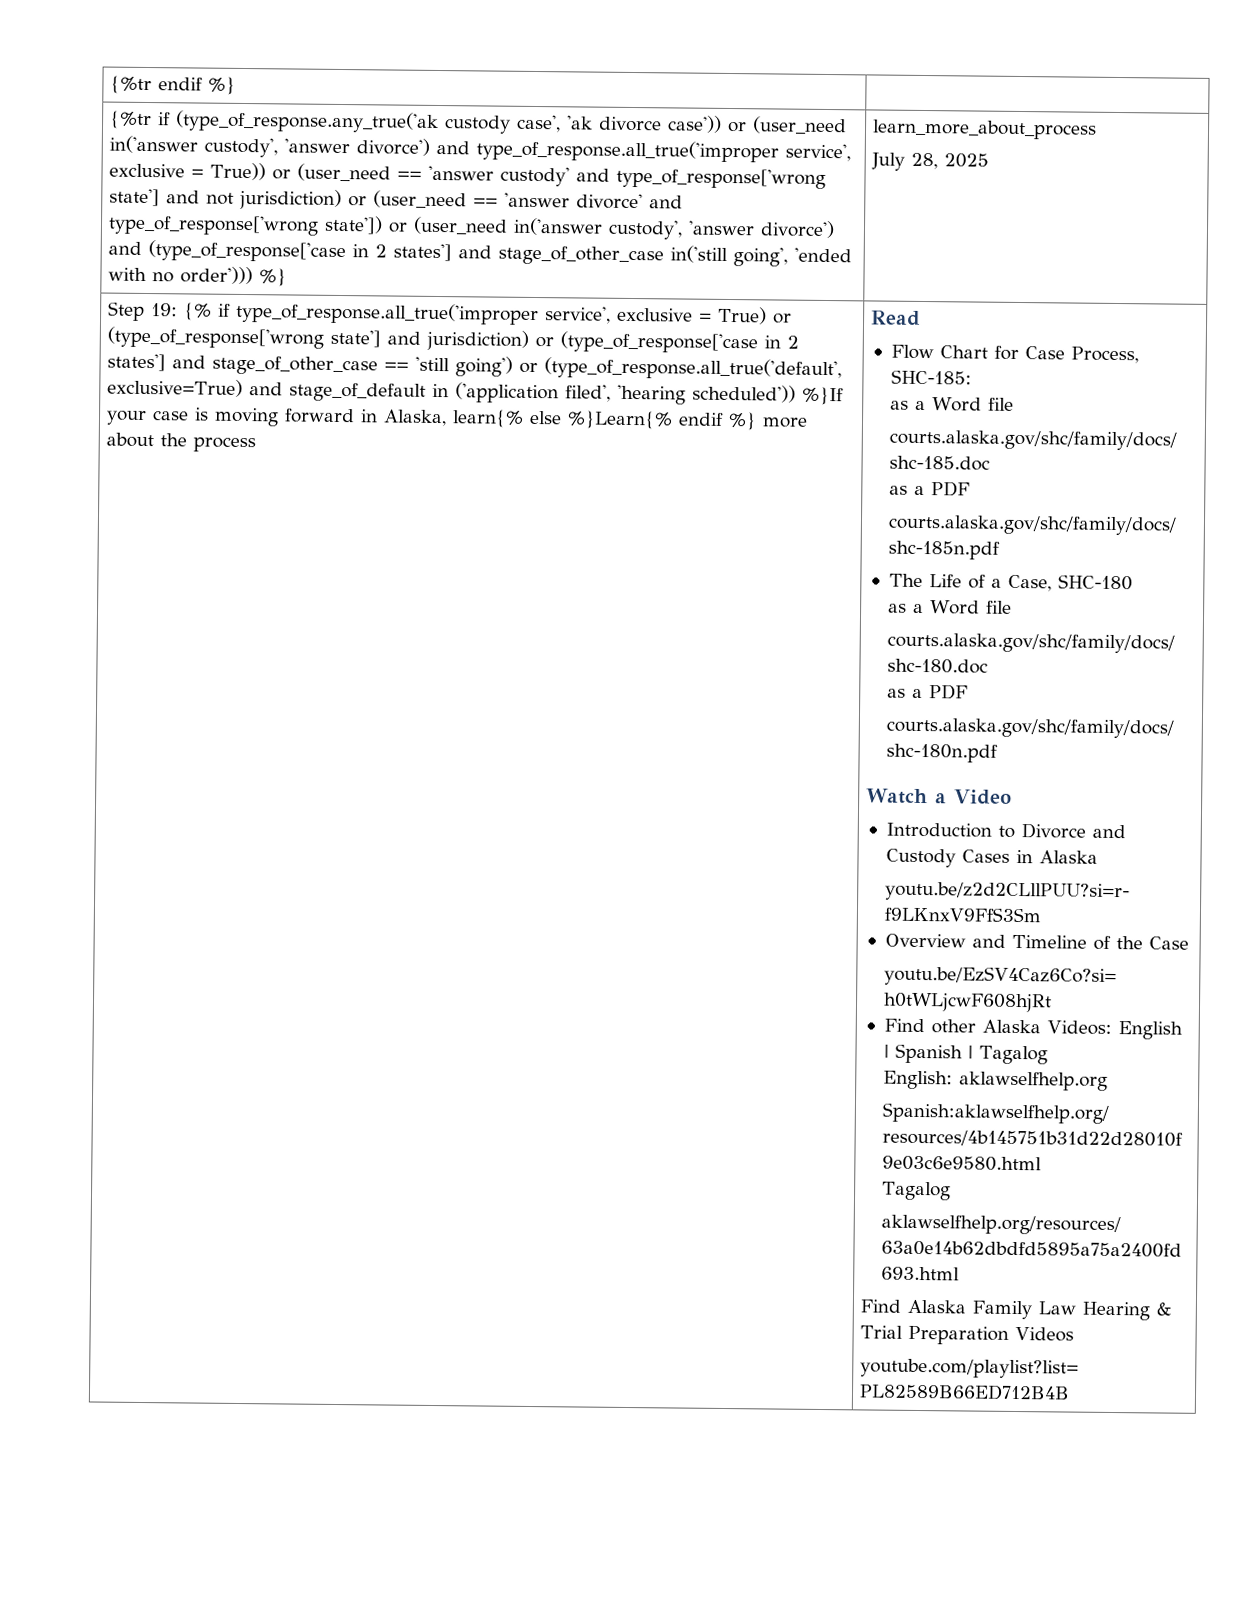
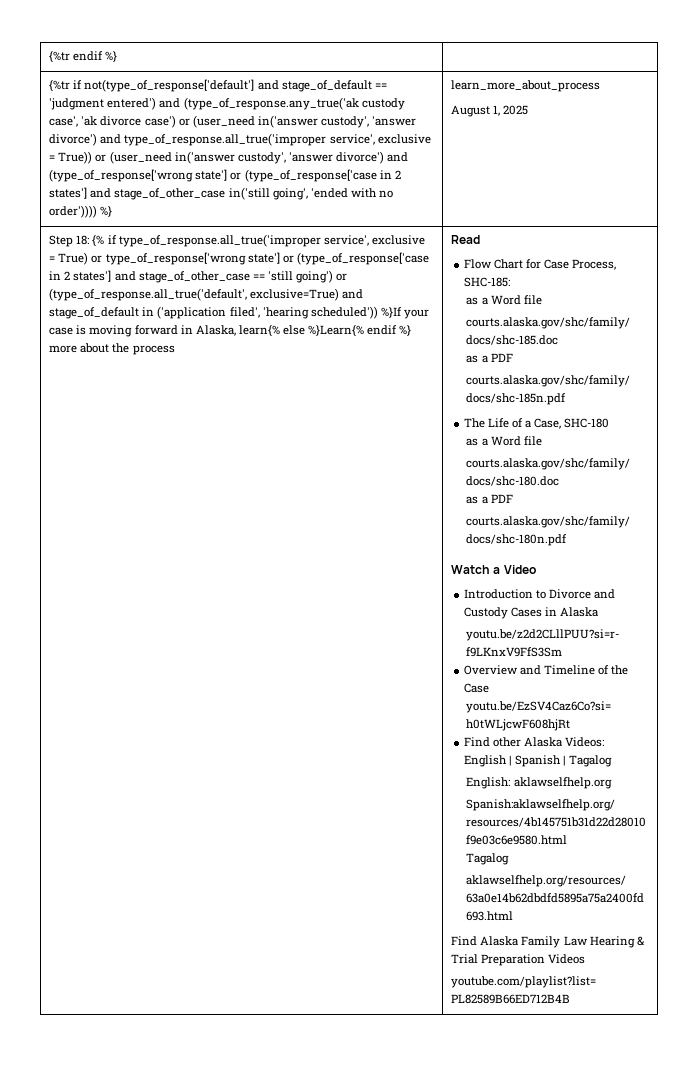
- {%tr if (type_of_response.any_true('ak custody case', 'ak divorce case')) or (user_need in('answer custody', 'answer divorce') and type_of_response.all_true('improper service', exclusive = True)) or (user_need == 'answer custody' and type_of_response['wrong state'] and not jurisdiction) or (user_need == 'answer divorce' and type_of_response['wrong state']) or (user_need in('answer custody', 'answer divorce') and (type_of_response['case in 2 states'] and stage_of_other_case in('still going', 'ended with no order'))) %}
+ {%tr if not(type_of_response['default'] and stage_of_default == 'judgment entered') and (type_of_response.any_true('ak custody case', 'ak divorce case') or (user_need in('answer custody', 'answer divorce') and type_of_response.all_true('improper service', exclusive = True)) or (user_need in('answer custody', 'answer divorce') and (type_of_response['wrong state'] or (type_of_response['case in 2 states'] and stage_of_other_case in('still going', 'ended with no order')))) %}
- July 28, 2025
+ August 1, 2025
- Step 19: {% if type_of_response.all_true('improper service', exclusive = True) or (type_of_response['wrong state'] and jurisdiction) or (type_of_response['case in 2 states'] and stage_of_other_case == 'still going') or (type_of_response.all_true('default', exclusive=True) and stage_of_default in ('application filed', 'hearing scheduled')) %}If your case is moving forward in Alaska, learn{% else %}Learn{% endif %} more about the process
+ Step 18: {% if type_of_response.all_true('improper service', exclusive = True) or type_of_response['wrong state'] or (type_of_response['case in 2 states'] and stage_of_other_case == 'still going') or (type_of_response.all_true('default', exclusive=True) and stage_of_default in ('application filed', 'hearing scheduled')) %}If your case is moving forward in Alaska, learn{% else %}Learn{% endif %} more about the process

